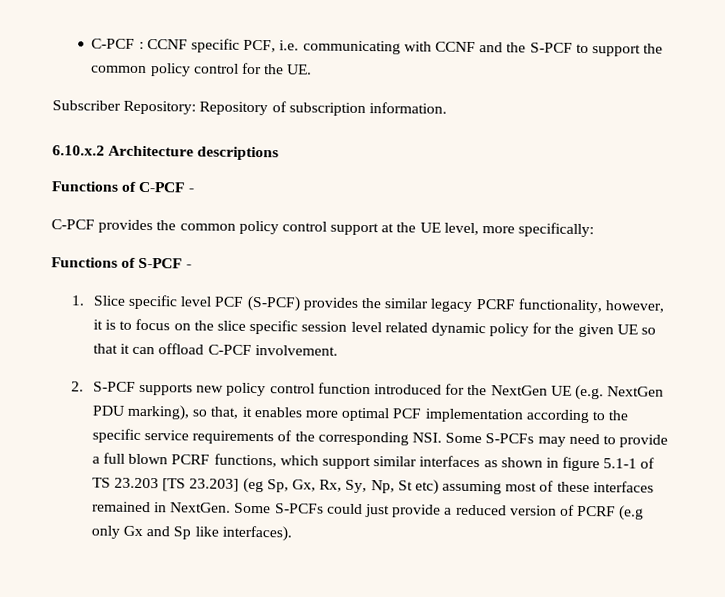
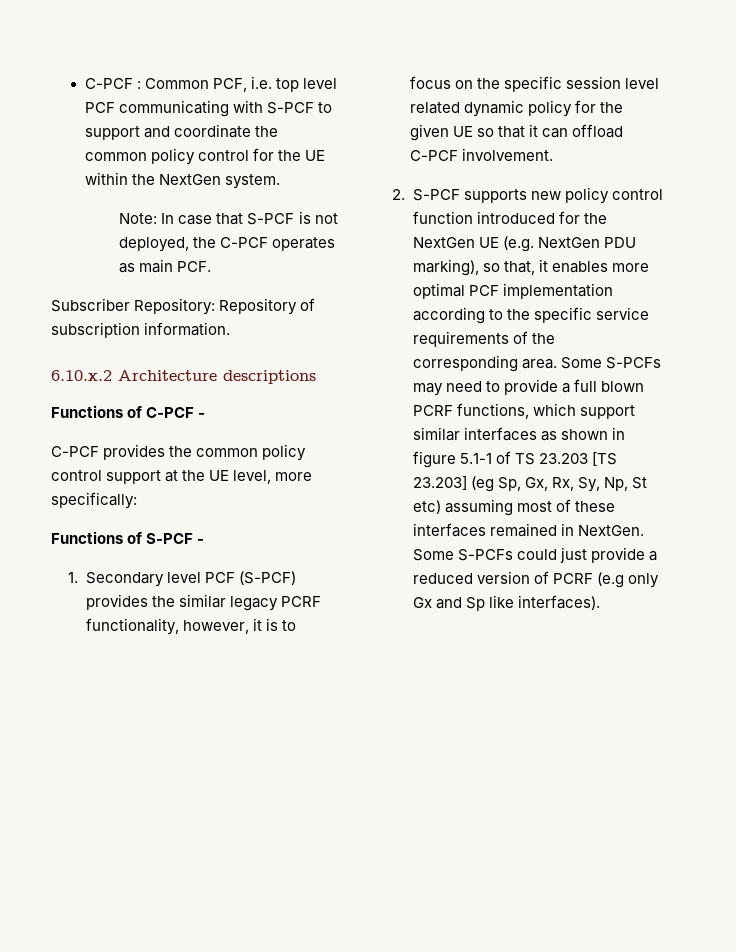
- C-PCF : CCNF specific PCF, i.e. communicating with CCNF and the S-PCF to support the common policy control for the UE.
+ C-PCF : Common PCF, i.e. top level PCF communicating with S-PCF to support and coordinate the common policy control for the UE within the NextGen system.
+ Note: In case that S-PCF is not deployed, the C-PCF operates as main PCF.
- 1. Slice specific level PCF (S-PCF) provides the similar legacy PCRF functionality, however, it is to focus on the slice specific session level related dynamic policy for the given UE so that it can offload C-PCF involvement.
+ 1. Secondary level PCF (S-PCF) provides the similar legacy PCRF functionality, however, it is to focus on the specific session level related dynamic policy for the given UE so that it can offload C-PCF involvement.
- 2. S-PCF supports new policy control function introduced for the NextGen UE (e.g. NextGen PDU marking), so that, it enables more optimal PCF implementation according to the specific service requirements of the corresponding NSI. Some S-PCFs may need to provide a full blown PCRF functions, which support similar interfaces as shown in figure 5.1-1 of TS 23.203 [TS 23.203] (eg Sp, Gx, Rx, Sy, Np, St etc) assuming most of these interfaces remained in NextGen.
+ 2. S-PCF supports new policy control function introduced for the NextGen UE (e.g. NextGen PDU marking), so that, it enables more optimal PCF implementation according to the specific service requirements of the corresponding area. Some S-PCFs may need to provide a full blown PCRF functions, which support similar interfaces as shown in figure 5.1-1 of TS 23.203 [TS 23.203] (eg Sp, Gx, Rx, Sy, Np, St etc) assuming most of these interfaces remained in NextGen.

